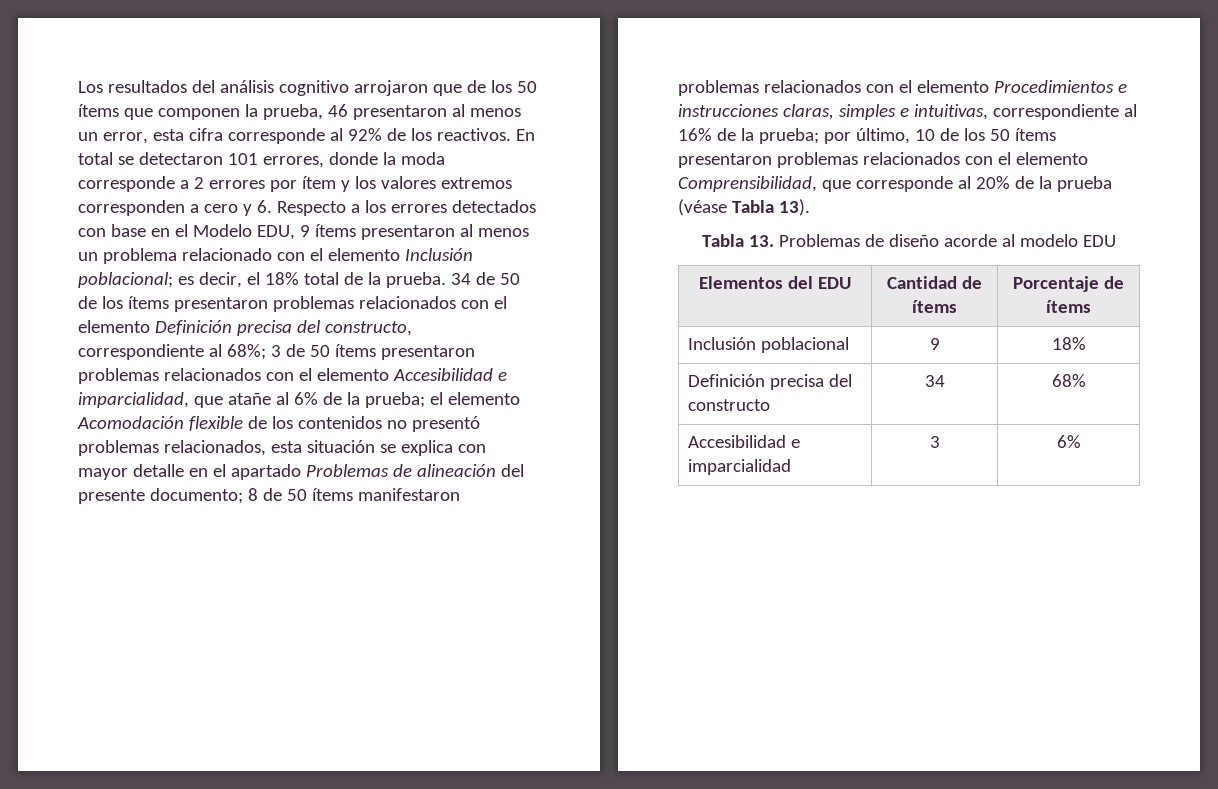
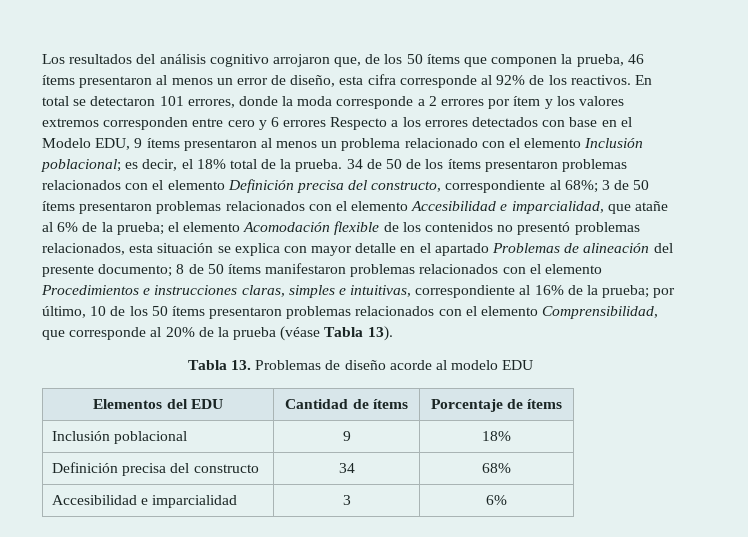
- Los resultados del análisis cognitivo arrojaron que de los 50 ítems que componen la prueba, 46 presentaron al menos un error, esta cifra corresponde al 92% de los reactivos.
+ Los resultados del análisis cognitivo arrojaron que, de los 50 ítems que componen la prueba, 46 ítems presentaron al menos un error de diseño, esta cifra corresponde al 92% de los reactivos.
- En total se detectaron 101 errores, donde la moda corresponde a 2 errores por ítem y los valores extremos corresponden a cero y 6. Respecto a los errores detectados con base en el Modelo EDU, 9 ítems presentaron al menos un problema relacionado con el elemento Inclusión poblacional; es decir, el 18% total de la prueba.
+ En total se detectaron 101 errores, donde la moda corresponde a 2 errores por ítem y los valores extremos corresponden entre cero y 6 errores Respecto a los errores detectados con base en el Modelo EDU, 9 ítems presentaron al menos un problema relacionado con el elemento Inclusión poblacional; es decir, el 18% total de la prueba.

